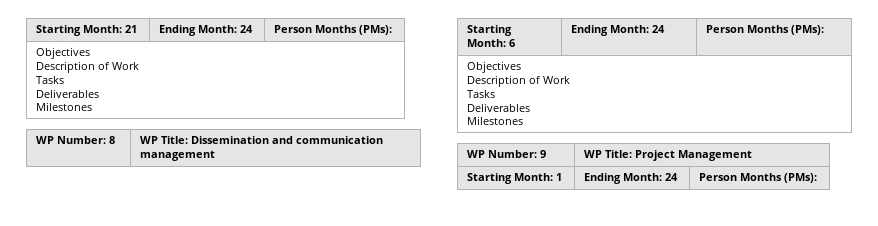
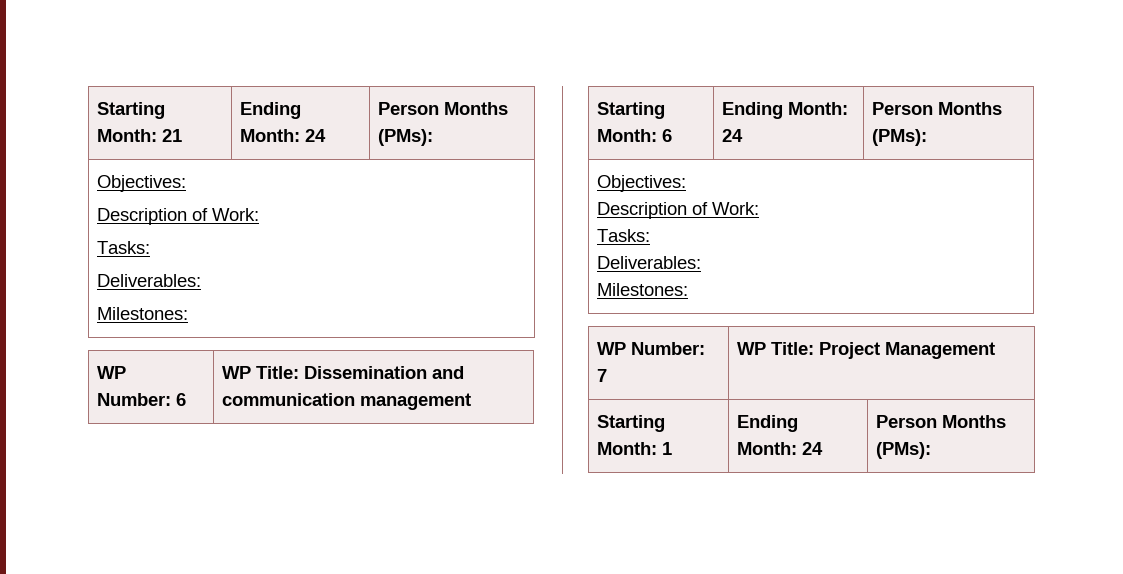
  Starting Month: 21 | Ending Month: 24 | Person Months (PMs):
- Objectives
- Description of Work
- Tasks
- Deliverables
- Milestones
- WP Number: 8 | WP Title: Dissemination and communication management
+ Objectives:
+ Description of Work:
+ Tasks:
+ Deliverables:
+ Milestones:
+ WP Number: 6 | WP Title: Dissemination and communication management
  Starting Month: 6 | Ending Month: 24 | Person Months (PMs):
- Objectives
- Description of Work
- Tasks
- Deliverables
- Milestones
- WP Number: 9 | WP Title: Project Management
+ Objectives:
+ Description of Work:
+ Tasks:
+ Deliverables:
+ Milestones:
+ WP Number: 7 | WP Title: Project Management

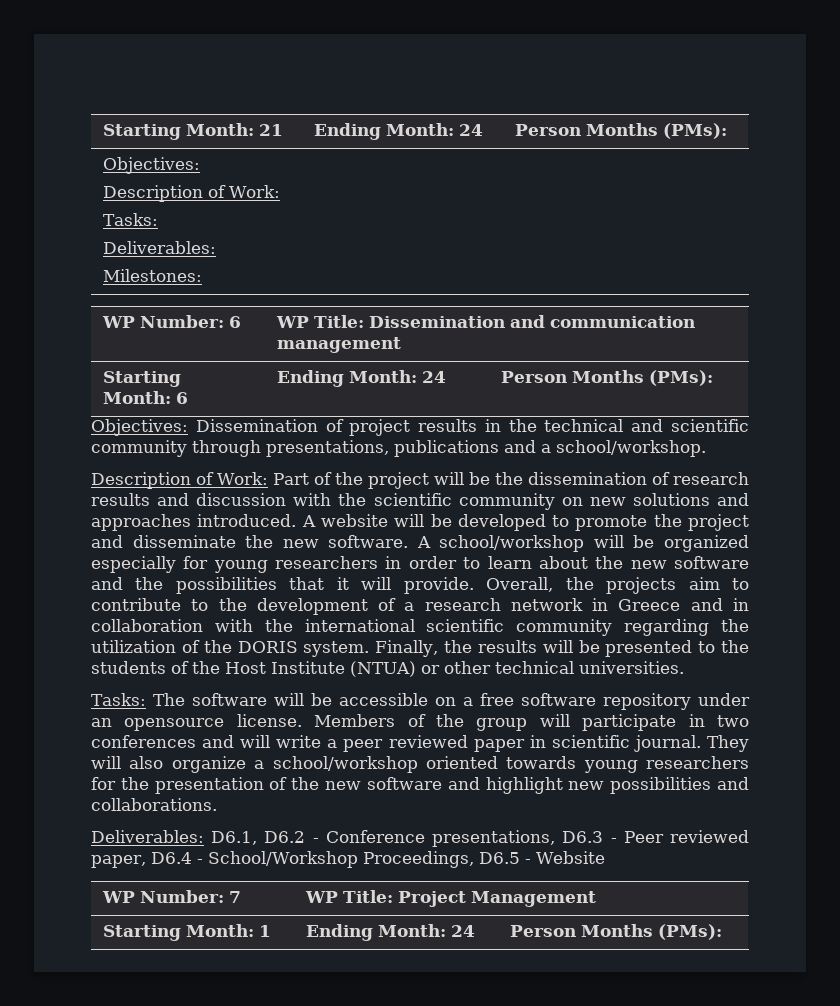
  Starting Month: 6 | Ending Month: 24 | Person Months (PMs):
- Objectives:
- Description of Work:
- Tasks:
- Deliverables:
- Milestones:
+ Objectives: Dissemination of project results in the technical and scientific community through presentations, publications and a school/workshop.
+ Description of Work: Part of the project will be the dissemination of research results and discussion with the scientific community on new solutions and approaches introduced. A website will be developed to promote the project and disseminate the new software. A school/workshop will be organized especially for young researchers in order to learn about the new software and the possibilities that it will provide. Overall, the projects aim to contribute to the development of a research network in Greece and in collaboration with the international scientific community regarding the utilization of the DORIS system. Finally, the results will be presented to the students of the Host Institute (NTUA) or other technical universities.
+ Tasks: The software will be accessible on a free software repository under an opensource license. Members of the group will participate in two conferences and will write a peer reviewed paper in scientific journal. They will also organize a school/workshop oriented towards young researchers for the presentation of the new software and highlight new possibilities and collaborations.
+ Deliverables: D6.1, D6.2 - Conference presentations, D6.3 - Peer reviewed paper, D6.4 - School/Workshop Proceedings, D6.5 - Website

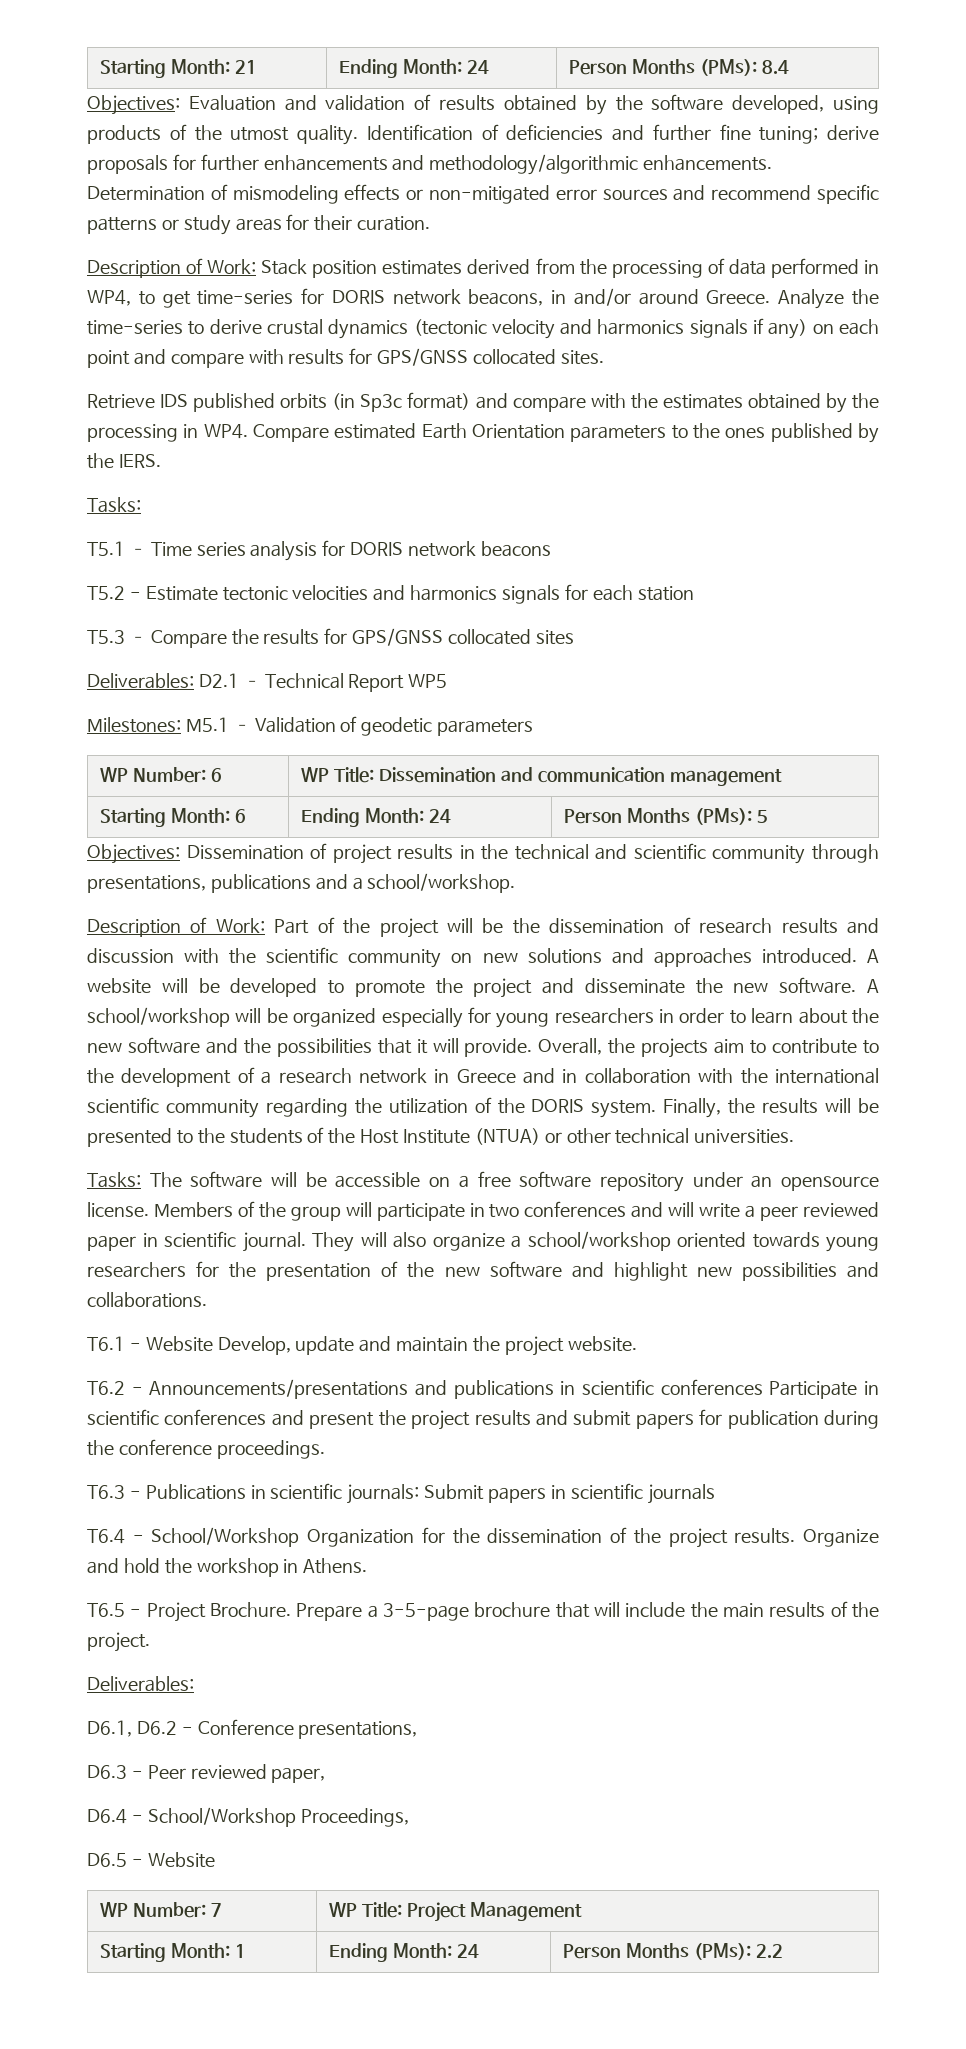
- Starting Month: 21 | Ending Month: 24 | Person Months (PMs):
- Objectives:
- Description of Work:
+ Starting Month: 21 | Ending Month: 24 | Person Months (PMs): 8.4
+ Objectives: Evaluation and validation of results obtained by the software developed, using products of the utmost quality. Identification of deficiencies and further fine tuning; derive proposals for further enhancements and methodology/algorithmic enhancements. Determination of mismodeling effects or non-mitigated error sources and recommend specific patterns or study areas for their curation.
+ Description of Work: Stack position estimates derived from the processing of data performed in WP4, to get time-series for DORIS network beacons, in and/or around Greece. Analyze the time-series to derive crustal dynamics (tectonic velocity and harmonics signals if any) on each point and compare with results for GPS/GNSS collocated sites.
+ Retrieve IDS published orbits (in Sp3c format) and compare with the estimates obtained by the processing in WP4. Compare estimated Earth Orientation parameters to the ones published by the IERS.
  Tasks:
- Deliverables:
- Milestones:
+ T5.1 – Time series analysis for DORIS network beacons
+ T5.2 - Estimate tectonic velocities and harmonics signals for each station
+ T5.3 – Compare the results for GPS/GNSS collocated sites
+ Deliverables: D2.1 – Technical Report WP5
+ Milestones: M5.1 – Validation of geodetic parameters
- Starting Month: 6 | Ending Month: 24 | Person Months (PMs):
+ Starting Month: 6 | Ending Month: 24 | Person Months (PMs): 5
- Deliverables: D6.1, D6.2 - Conference presentations, D6.3 - Peer reviewed paper, D6.4 - School/Workshop Proceedings, D6.5 - Website
+ T6.1 - Website Develop, update and maintain the project website.
+ T6.2 - Announcements/presentations and publications in scientific conferences Participate in scientific conferences and present the project results and submit papers for publication during the conference proceedings.
+ T6.3 - Publications in scientific journals: Submit papers in scientific journals
+ T6.4 - School/Workshop Organization for the dissemination of the project results. Organize and hold the workshop in Athens.
+ T6.5 - Project Brochure. Prepare a 3-5-page brochure that will include the main results of the project.
+ Deliverables:
+ D6.1, D6.2 - Conference presentations,
+ D6.3 - Peer reviewed paper,
+ D6.4 - School/Workshop Proceedings,
+ D6.5 - Website
- Starting Month: 1 | Ending Month: 24 | Person Months (PMs):
+ Starting Month: 1 | Ending Month: 24 | Person Months (PMs): 2.2

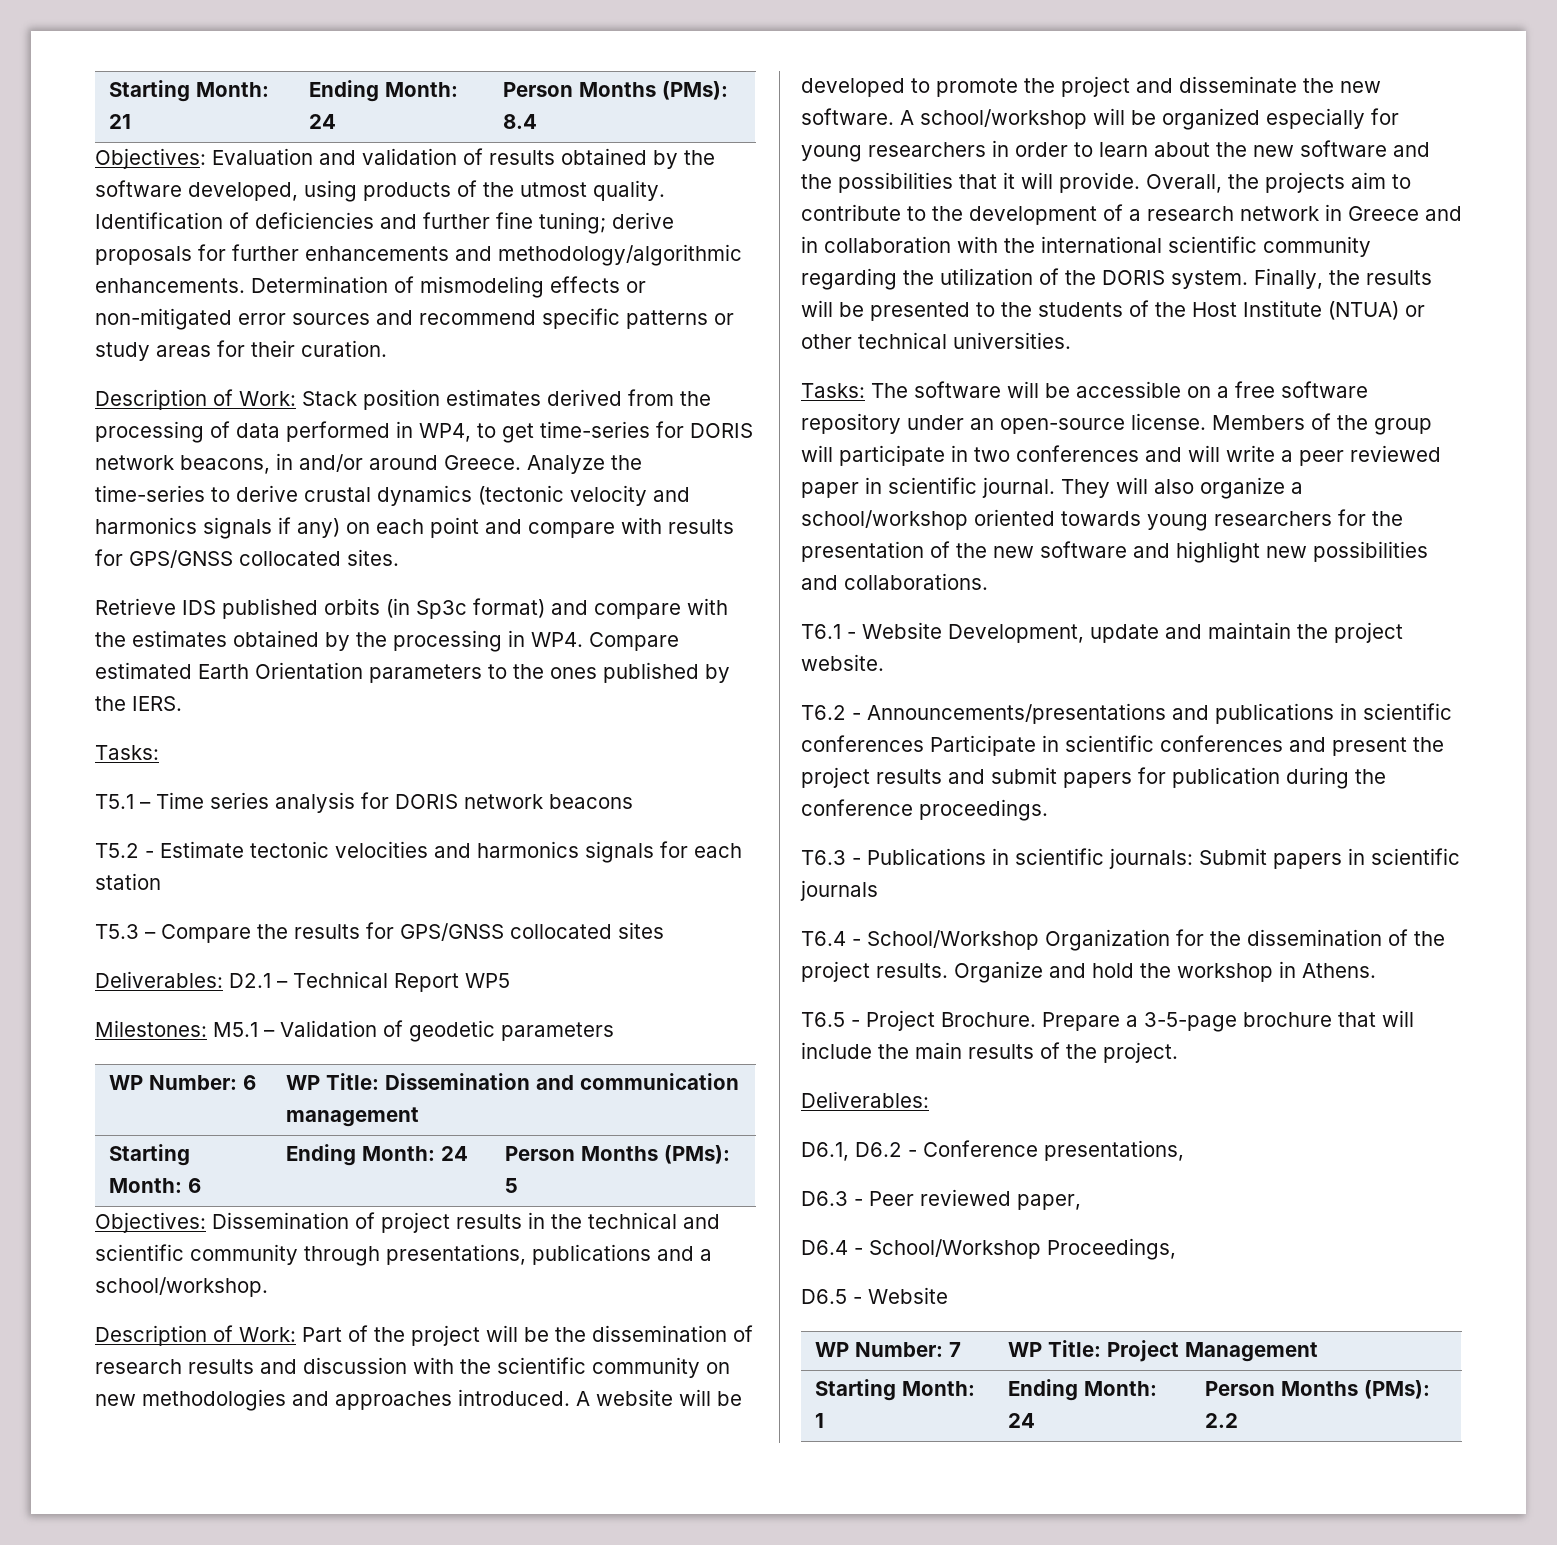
- Description of Work: Part of the project will be the dissemination of research results and discussion with the scientific community on new solutions and approaches introduced.
+ Description of Work: Part of the project will be the dissemination of research results and discussion with the scientific community on new methodologies and approaches introduced.
- Tasks: The software will be accessible on a free software repository under an opensource license.
+ Tasks: The software will be accessible on a free software repository under an open-source license.
- T6.1 - Website Develop, update and maintain the project website.
+ T6.1 - Website Development, update and maintain the project website.

